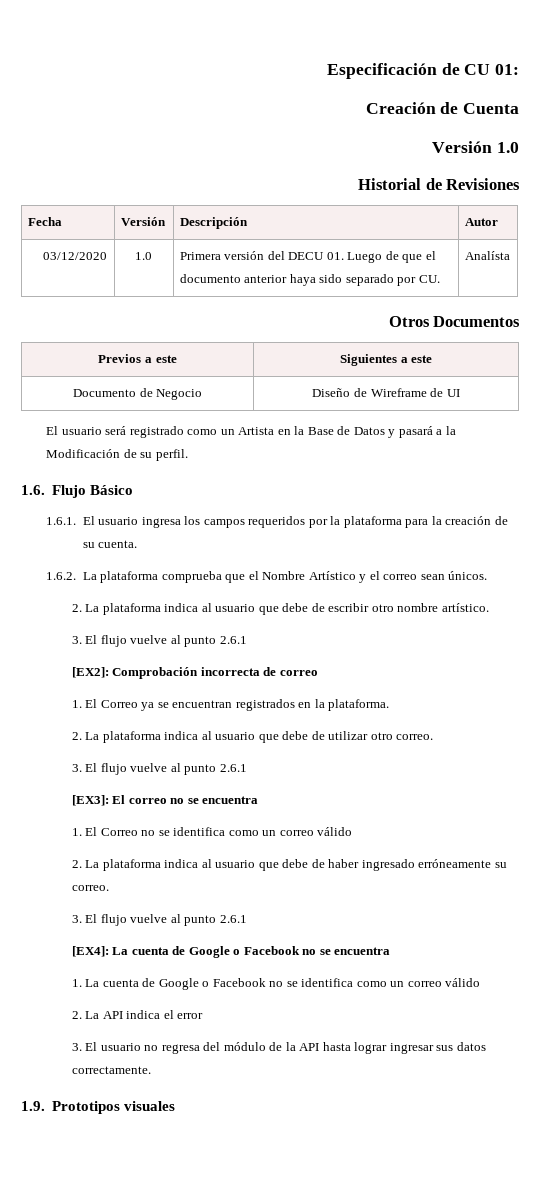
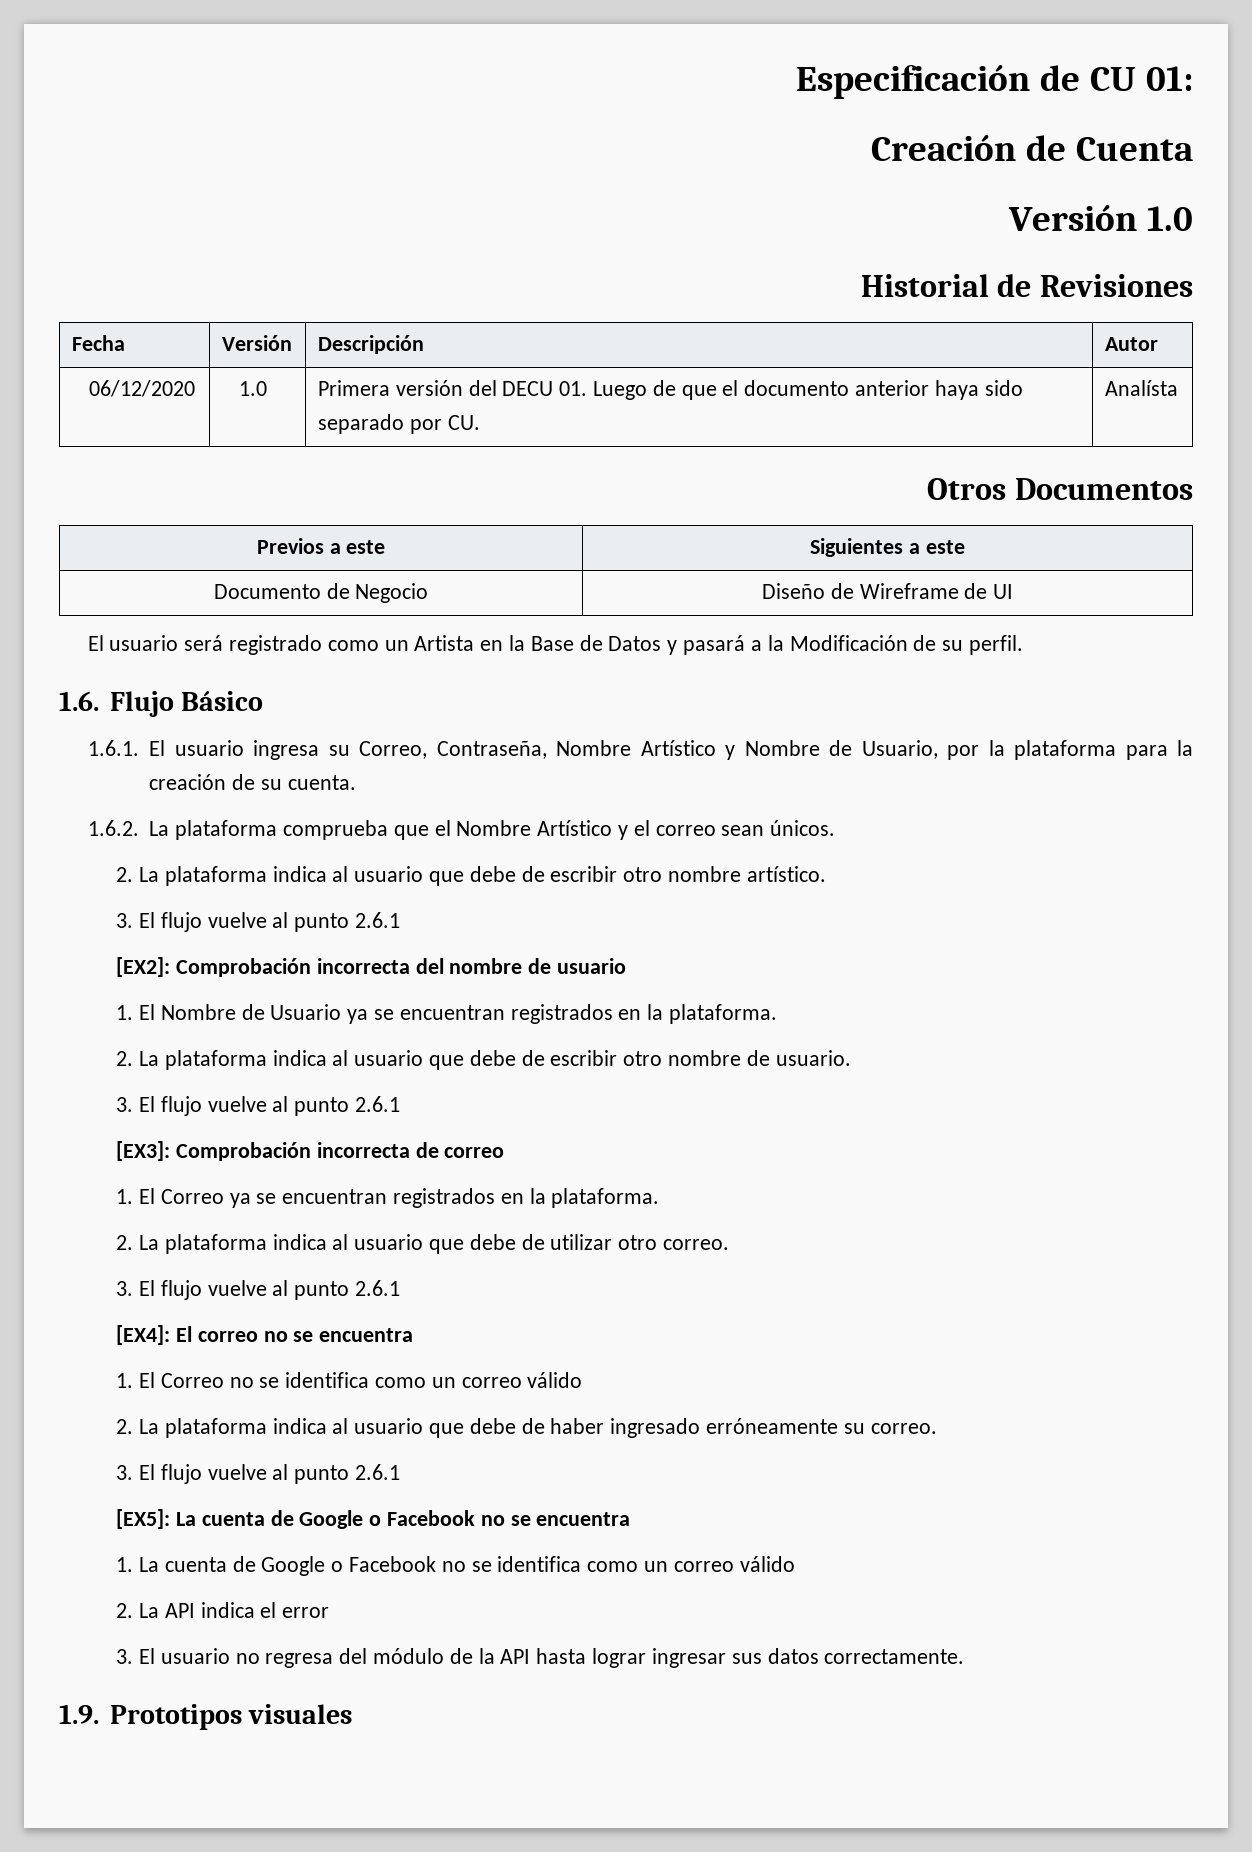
- 03/12/2020 | 1.0 | Primera versión del DECU 01. Luego de que el documento anterior haya sido separado por CU. | Analísta
+ 06/12/2020 | 1.0 | Primera versión del DECU 01. Luego de que el documento anterior haya sido separado por CU. | Analísta
- 1.6.1. El usuario ingresa los campos requeridos por la plataforma para la creación de su cuenta.
+ 1.6.1. El usuario ingresa su Correo, Contraseña, Nombre Artístico y Nombre de Usuario, por la plataforma para la creación de su cuenta.
- [EX2]: Comprobación incorrecta de correo
+ [EX2]: Comprobación incorrecta del nombre de usuario
+ 1. El Nombre de Usuario ya se encuentran registrados en la plataforma.
+ 2. La plataforma indica al usuario que debe de escribir otro nombre de usuario.
+ 3. El flujo vuelve al punto 2.6.1
+ [EX3]: Comprobación incorrecta de correo
- [EX3]: El correo no se encuentra
+ [EX4]: El correo no se encuentra
- [EX4]: La cuenta de Google o Facebook no se encuentra
+ [EX5]: La cuenta de Google o Facebook no se encuentra

